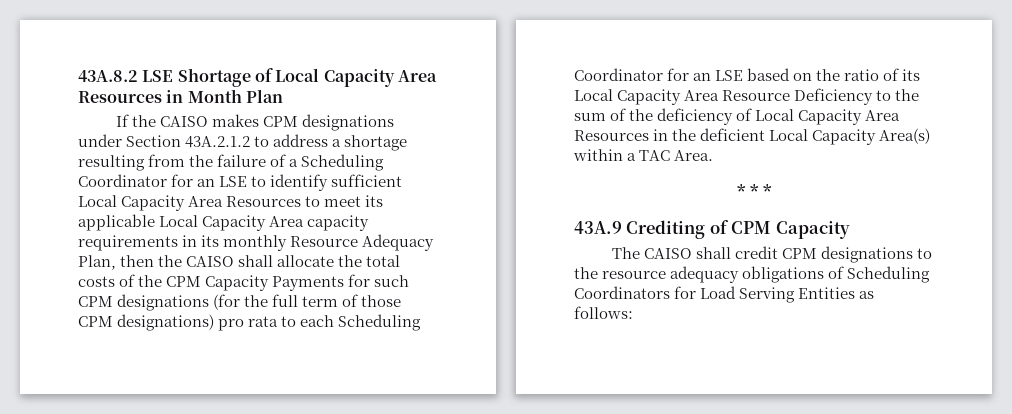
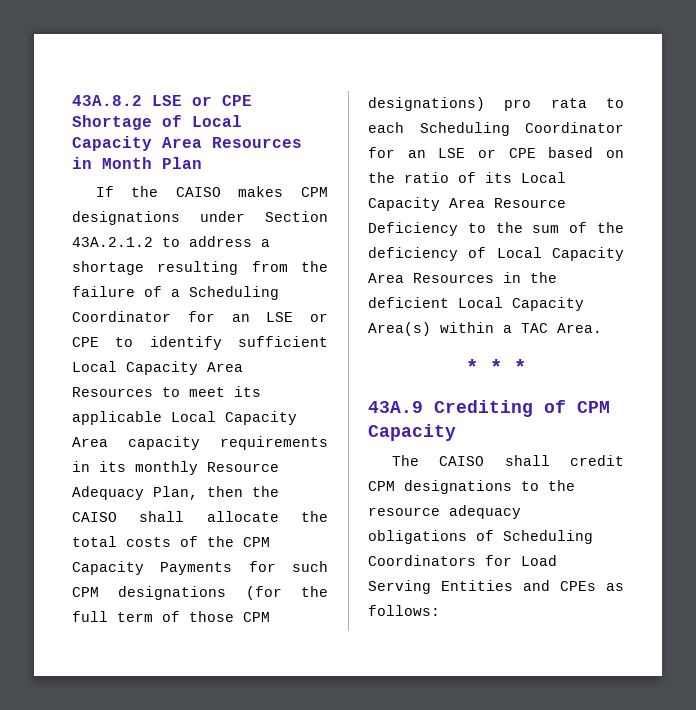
- 43A.8.2 LSE Shortage of Local Capacity Area Resources in Month Plan
+ 43A.8.2 LSE or CPE Shortage of Local Capacity Area Resources in Month Plan
- If the CAISO makes CPM designations under Section 43A.2.1.2 to address a shortage resulting from the failure of a Scheduling Coordinator for an LSE to identify sufficient Local Capacity Area Resources to meet its applicable Local Capacity Area capacity requirements in its monthly Resource Adequacy Plan, then the CAISO shall allocate the total costs of the CPM Capacity Payments for such CPM designations (for the full term of those CPM designations) pro rata to each Scheduling Coordinator for an LSE based on the ratio of its Local Capacity Area Resource Deficiency to the sum of the deficiency of Local Capacity Area Resources in the deficient Local Capacity Area(s) within a TAC Area.
+ If the CAISO makes CPM designations under Section 43A.2.1.2 to address a shortage resulting from the failure of a Scheduling Coordinator for an LSE or CPE to identify sufficient Local Capacity Area Resources to meet its applicable Local Capacity Area capacity requirements in its monthly Resource Adequacy Plan, then the CAISO shall allocate the total costs of the CPM Capacity Payments for such CPM designations (for the full term of those CPM designations) pro rata to each Scheduling Coordinator for an LSE or CPE based on the ratio of its Local Capacity Area Resource Deficiency to the sum of the deficiency of Local Capacity Area Resources in the deficient Local Capacity Area(s) within a TAC Area.
- The CAISO shall credit CPM designations to the resource adequacy obligations of Scheduling Coordinators for Load Serving Entities as follows:
+ The CAISO shall credit CPM designations to the resource adequacy obligations of Scheduling Coordinators for Load Serving Entities and CPEs as follows:

